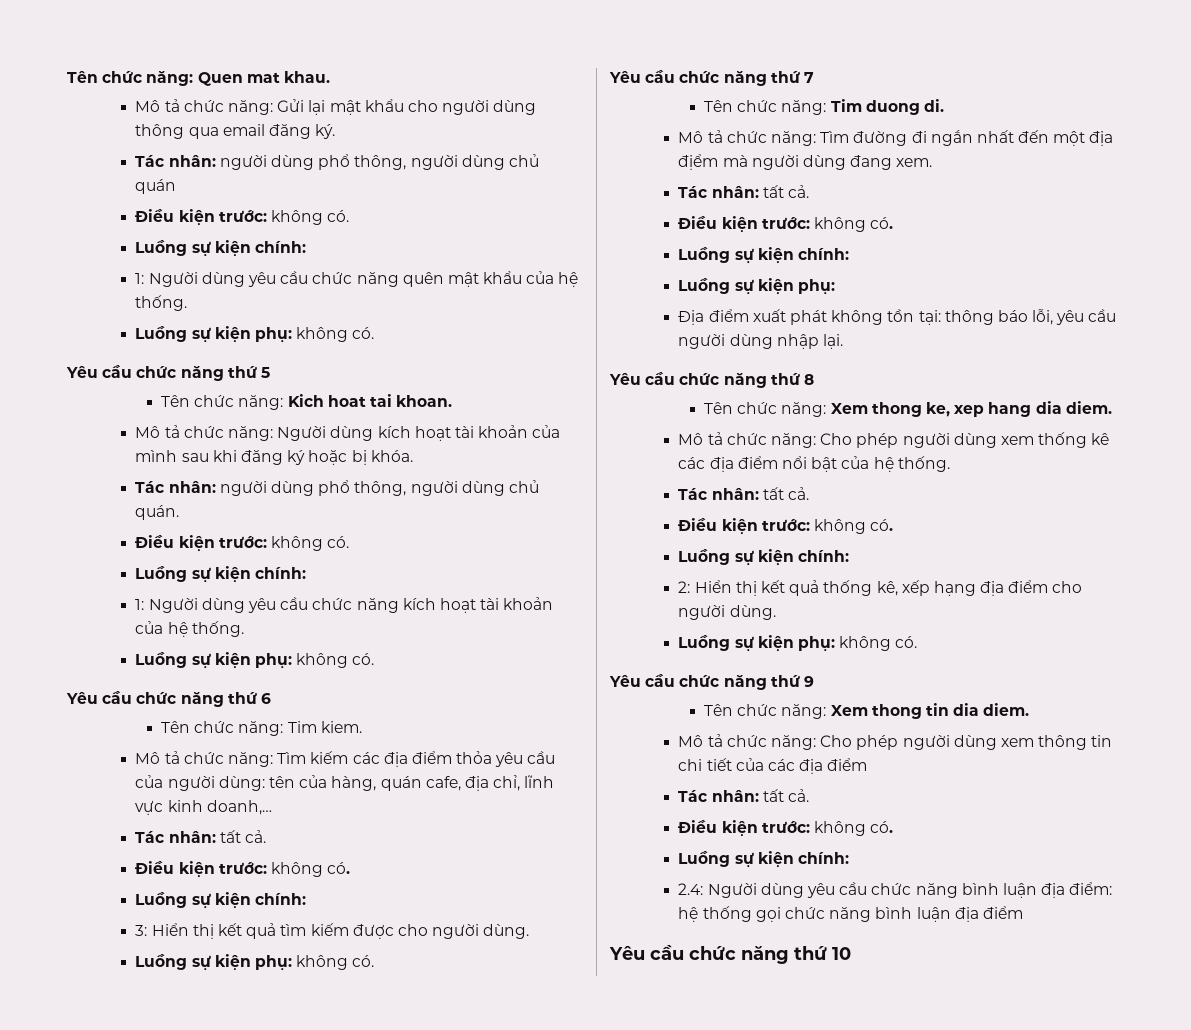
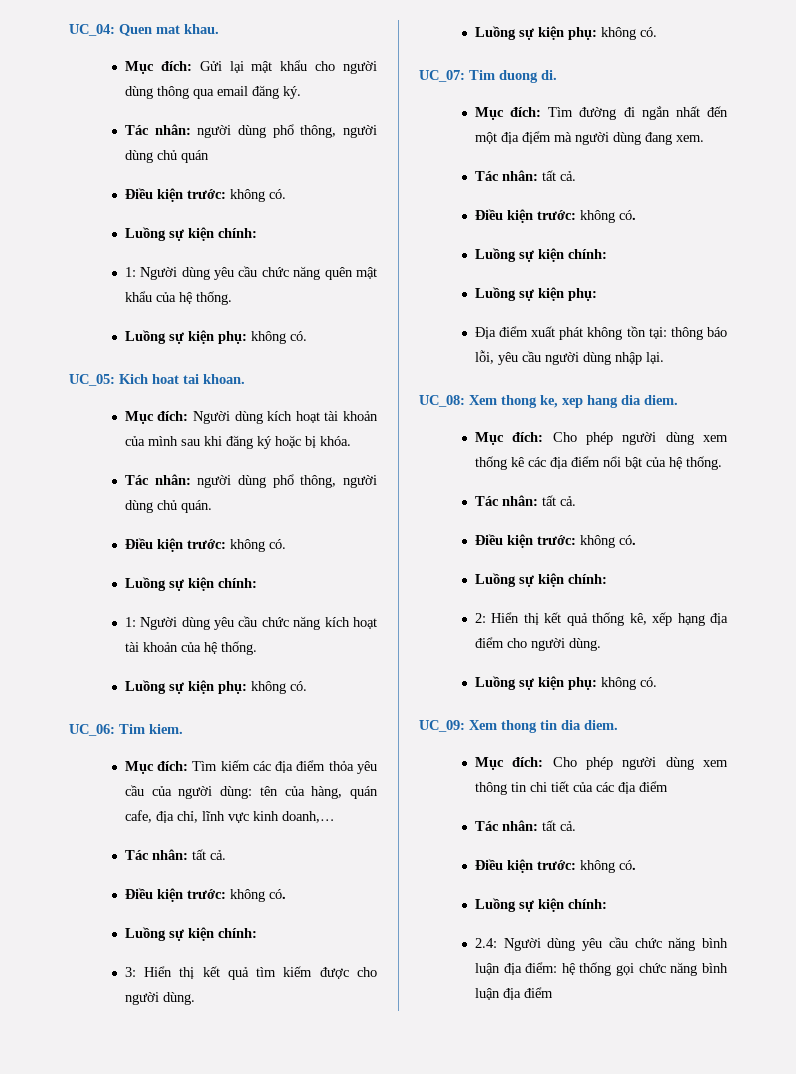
- Tên chức năng: Quen mat khau.
+ UC_04: Quen mat khau.
- Mô tả chức năng: Gửi lại mật khẩu cho người dùng thông qua email đăng ký.
+ Mục đích: Gửi lại mật khẩu cho người dùng thông qua email đăng ký.
- Yêu cầu chức năng thứ 5
- Tên chức năng: Kich hoat tai khoan.
+ UC_05: Kich hoat tai khoan.
- Mô tả chức năng: Người dùng kích hoạt tài khoản của mình sau khi đăng ký hoặc bị khóa.
+ Mục đích: Người dùng kích hoạt tài khoản của mình sau khi đăng ký hoặc bị khóa.
- Yêu cầu chức năng thứ 6
- Tên chức năng: Tim kiem.
- Mô tả chức năng: Tìm kiếm các địa điểm thỏa yêu cầu của người dùng: tên của hàng, quán cafe, địa chỉ, lĩnh vực kinh doanh,…
+ UC_06: Tim kiem.
+ Mục đích: Tìm kiếm các địa điểm thỏa yêu cầu của người dùng: tên của hàng, quán cafe, địa chỉ, lĩnh vực kinh doanh,…
- Yêu cầu chức năng thứ 7
- Tên chức năng: Tim duong di.
+ UC_07: Tim duong di.
- Mô tả chức năng: Tìm đường đi ngắn nhất đến một địa địểm mà người dùng đang xem.
+ Mục đích: Tìm đường đi ngắn nhất đến một địa địểm mà người dùng đang xem.
- Yêu cầu chức năng thứ 8
- Tên chức năng: Xem thong ke, xep hang dia diem.
+ UC_08: Xem thong ke, xep hang dia diem.
- Mô tả chức năng: Cho phép người dùng xem thống kê các địa điểm nổi bật của hệ thống.
+ Mục đích: Cho phép người dùng xem thống kê các địa điểm nổi bật của hệ thống.
- Yêu cầu chức năng thứ 9
- Tên chức năng: Xem thong tin dia diem.
+ UC_09: Xem thong tin dia diem.
- Mô tả chức năng: Cho phép người dùng xem thông tin chi tiết của các địa điểm
+ Mục đích: Cho phép người dùng xem thông tin chi tiết của các địa điểm
- Yêu cầu chức năng thứ 10

